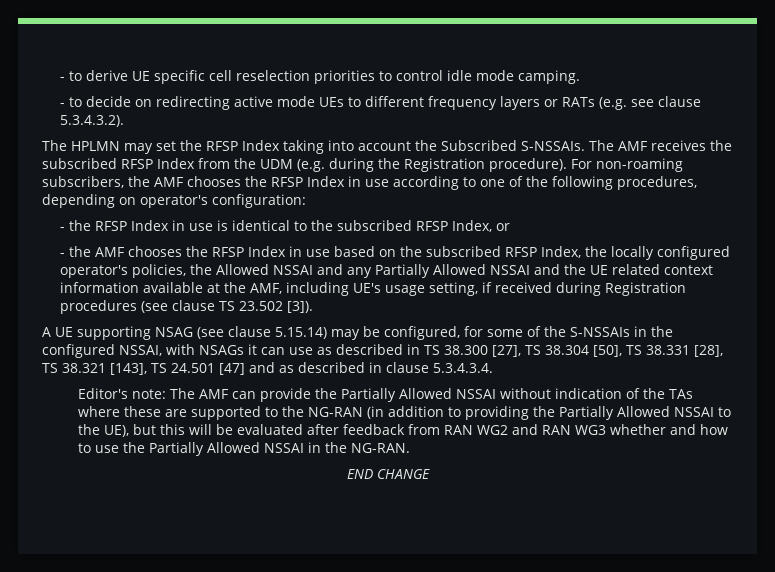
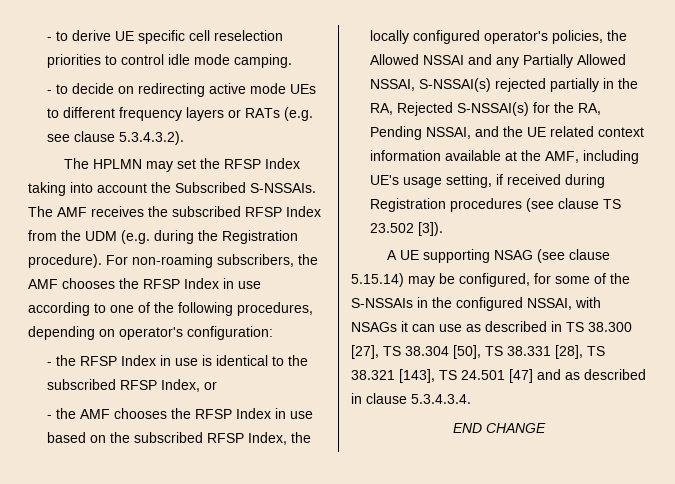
- - the AMF chooses the RFSP Index in use based on the subscribed RFSP Index, the locally configured operator's policies, the Allowed NSSAI and any Partially Allowed NSSAI and the UE related context information available at the AMF, including UE's usage setting, if received during Registration procedures (see clause TS 23.502 [3]).
+ - the AMF chooses the RFSP Index in use based on the subscribed RFSP Index, the locally configured operator's policies, the Allowed NSSAI and any Partially Allowed NSSAI, S-NSSAI(s) rejected partially in the RA, Rejected S-NSSAI(s) for the RA, Pending NSSAI, and the UE related context information available at the AMF, including UE's usage setting, if received during Registration procedures (see clause TS 23.502 [3]).
- Editor's note: The AMF can provide the Partially Allowed NSSAI without indication of the TAs where these are supported to the NG-RAN (in addition to providing the Partially Allowed NSSAI to the UE), but this will be evaluated after feedback from RAN WG2 and RAN WG3 whether and how to use the Partially Allowed NSSAI in the NG-RAN.

